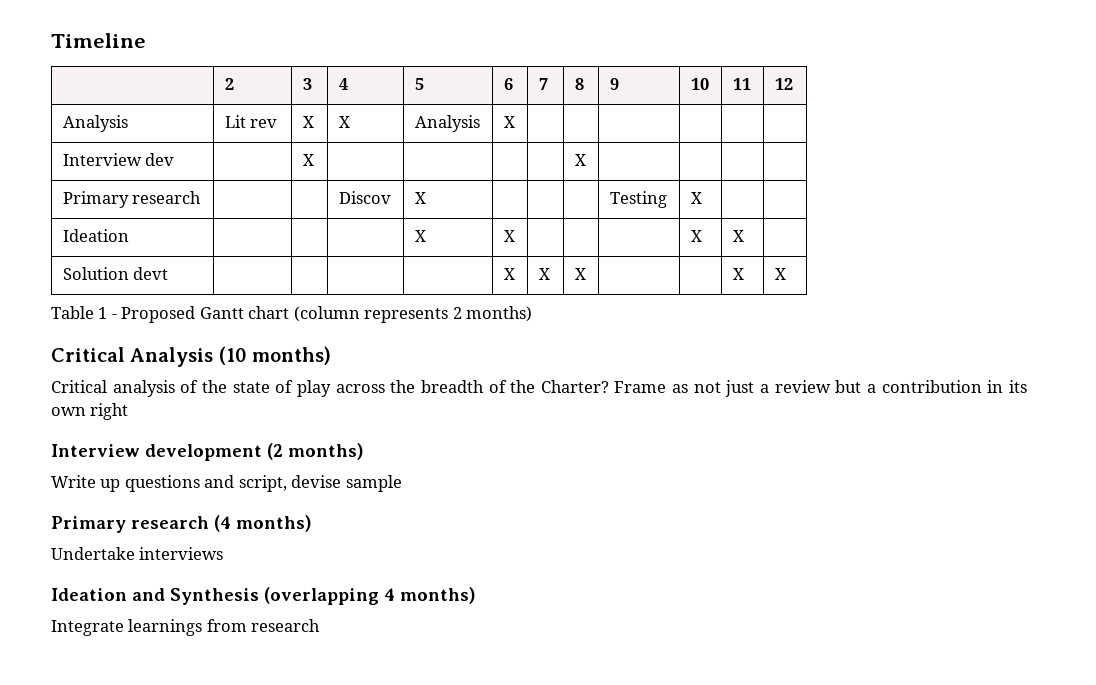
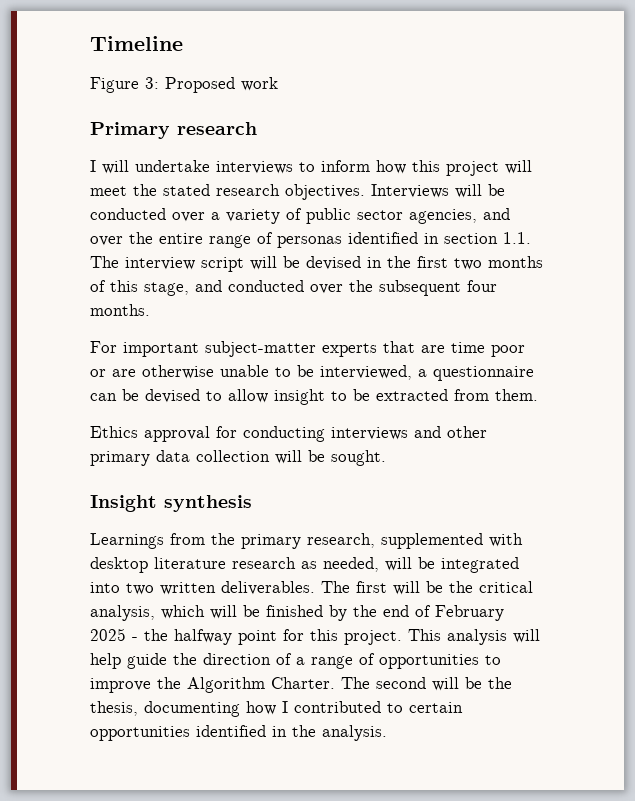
- | 2 | 3 | 4 | 5 | 6 | 7 | 8 | 9 | 10 | 11 | 12
- Analysis | Lit rev | X | X | Analysis | X | | | | | |
- Interview dev | | X | | | | | X | | | |
- Primary research | | | Discov | X | | | | Testing | X | |
- Ideation | | | | X | X | | | | X | X |
- Solution devt | | | | | X | X | X | | | X | X
- Table 1 - Proposed Gantt chart (column represents 2 months)
- Critical Analysis (10 months)
- Critical analysis of the state of play across the breadth of the Charter? Frame as not just a review but a contribution in its own right
- Interview development (2 months)
- Write up questions and script, devise sample
- Primary research (4 months)
- Undertake interviews
- Ideation and Synthesis (overlapping 4 months)
- Integrate learnings from research
+ Figure 3: Proposed work
+ Primary research
+ I will undertake interviews to inform how this project will meet the stated research objectives. Interviews will be conducted over a variety of public sector agencies, and over the entire range of personas identified in section 1.1. The interview script will be devised in the first two months of this stage, and conducted over the subsequent four months.
+ For important subject-matter experts that are time poor or are otherwise unable to be interviewed, a questionnaire can be devised to allow insight to be extracted from them.
+ Ethics approval for conducting interviews and other primary data collection will be sought.
+ Insight synthesis
+ Learnings from the primary research, supplemented with desktop literature research as needed, will be integrated into two written deliverables. The first will be the critical analysis, which will be finished by the end of February 2025 - the halfway point for this project. This analysis will help guide the direction of a range of opportunities to improve the Algorithm Charter. The second will be the thesis, documenting how I contributed to certain opportunities identified in the analysis.

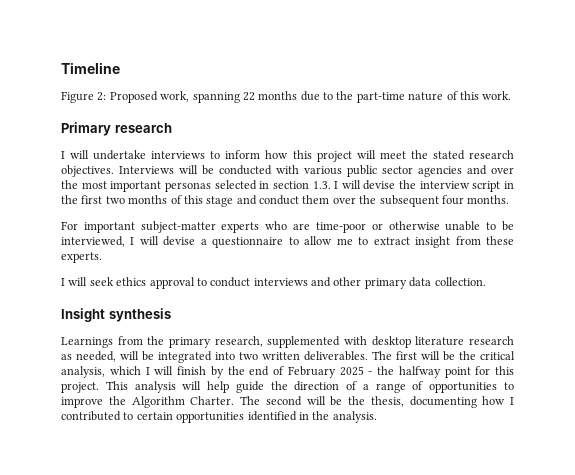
- Figure 3: Proposed work
+ Figure 2: Proposed work, spanning 22 months due to the part-time nature of this work.
- Interviews will be conducted over a variety of public sector agencies, and over the entire range of personas identified in section 1.1. The interview script will be devised in the first two months of this stage, and conducted over the subsequent four months.
+ Interviews will be conducted with various public sector agencies and over the most important personas selected in section 1.3. I will devise the interview script in the first two months of this stage and conduct them over the subsequent four months.
- For important subject-matter experts that are time poor or are otherwise unable to be interviewed, a questionnaire can be devised to allow insight to be extracted from them.
- Ethics approval for conducting interviews and other primary data collection will be sought.
+ For important subject-matter experts who are time-poor or otherwise unable to be interviewed, I will devise a questionnaire to allow me to extract insight from these experts.
+ I will seek ethics approval to conduct interviews and other primary data collection.
- The first will be the critical analysis, which will be finished by the end of February 2025 - the halfway point for this project.
+ The first will be the critical analysis, which I will finish by the end of February 2025 - the halfway point for this project.

